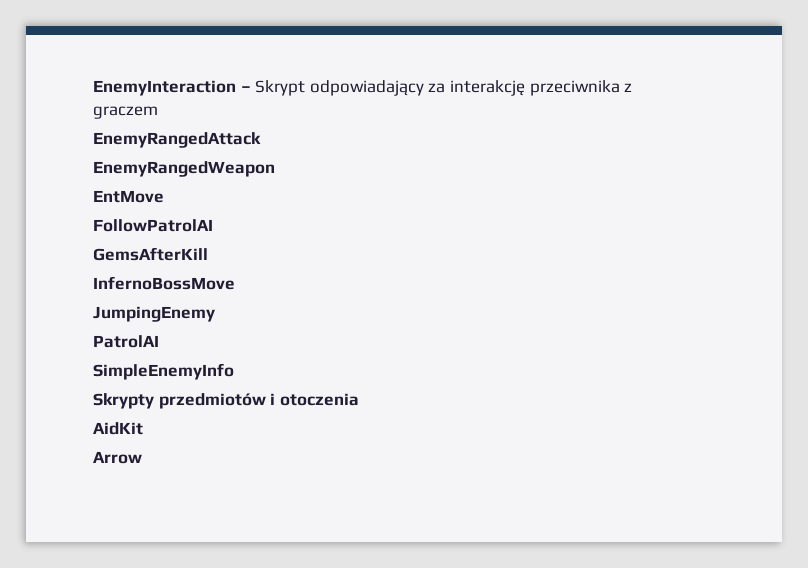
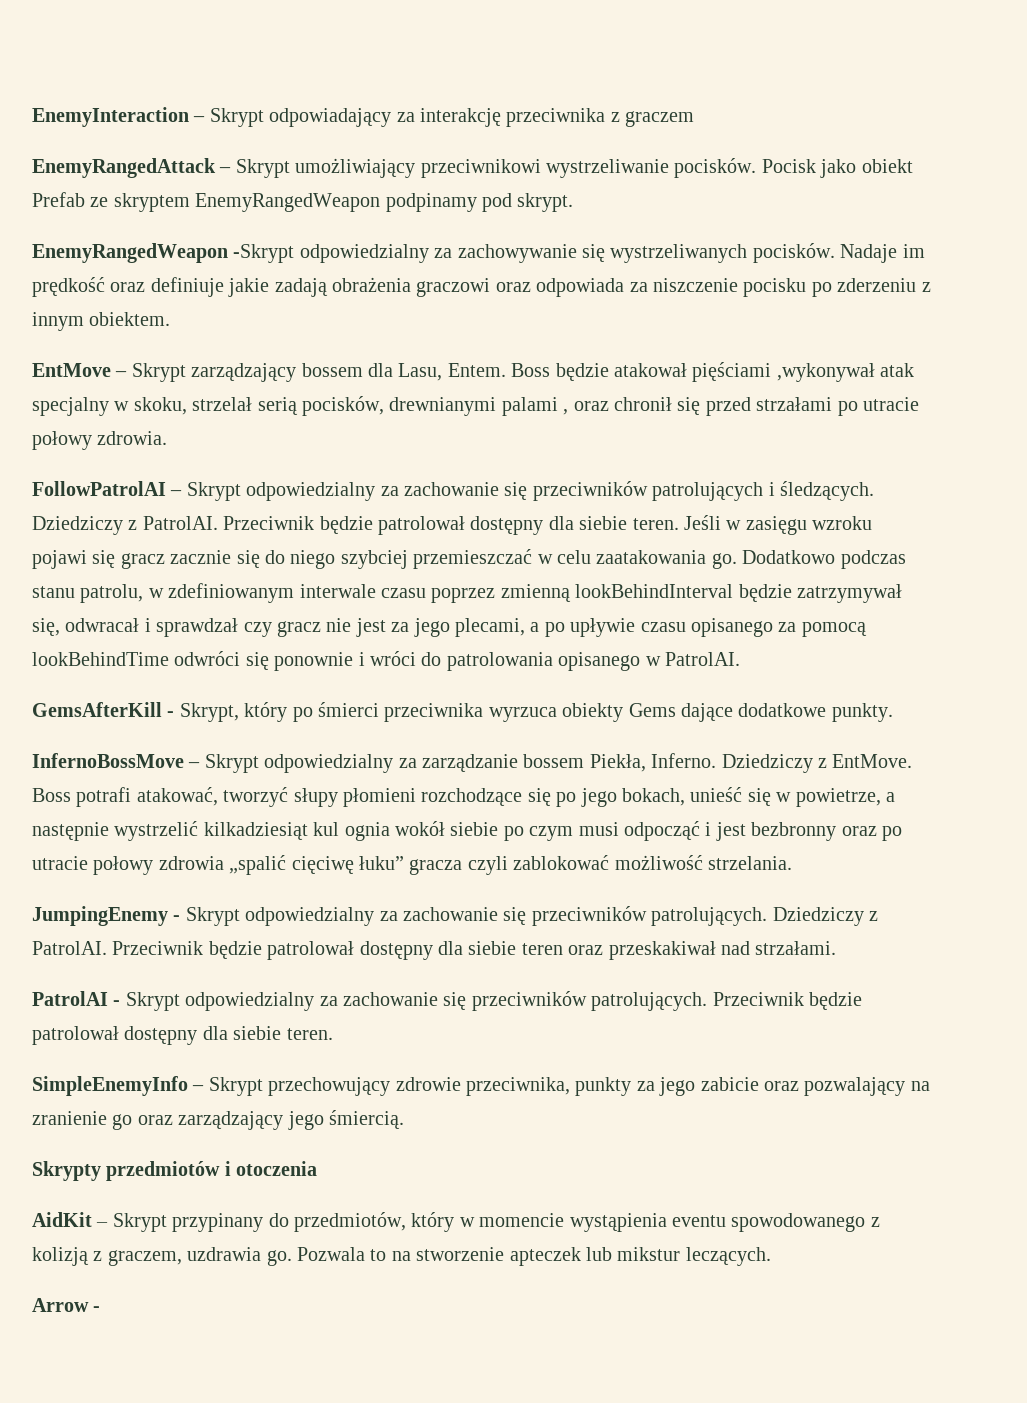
- EnemyRangedAttack
- EnemyRangedWeapon
- EntMove
- FollowPatrolAI
- GemsAfterKill
- InfernoBossMove
- JumpingEnemy
- PatrolAI
- SimpleEnemyInfo
+ EnemyRangedAttack – Skrypt umożliwiający przeciwnikowi wystrzeliwanie pocisków. Pocisk jako obiekt Prefab ze skryptem EnemyRangedWeapon podpinamy pod skrypt.
+ EnemyRangedWeapon -Skrypt odpowiedzialny za zachowywanie się wystrzeliwanych pocisków. Nadaje im prędkość oraz definiuje jakie zadają obrażenia graczowi oraz odpowiada za niszczenie pocisku po zderzeniu z innym obiektem.
+ EntMove – Skrypt zarządzający bossem dla Lasu, Entem. Boss będzie atakował pięściami ,wykonywał atak specjalny w skoku, strzelał serią pocisków, drewnianymi palami , oraz chronił się przed strzałami po utracie połowy zdrowia.
+ FollowPatrolAI – Skrypt odpowiedzialny za zachowanie się przeciwników patrolujących i śledzących. Dziedziczy z PatrolAI. Przeciwnik będzie patrolował dostępny dla siebie teren. Jeśli w zasięgu wzroku pojawi się gracz zacznie się do niego szybciej przemieszczać w celu zaatakowania go. Dodatkowo podczas stanu patrolu, w zdefiniowanym interwale czasu poprzez zmienną lookBehindInterval będzie zatrzymywał się, odwracał i sprawdzał czy gracz nie jest za jego plecami, a po upływie czasu opisanego za pomocą lookBehindTime odwróci się ponownie i wróci do patrolowania opisanego w PatrolAI.
+ GemsAfterKill - Skrypt, który po śmierci przeciwnika wyrzuca obiekty Gems dające dodatkowe punkty.
+ InfernoBossMove – Skrypt odpowiedzialny za zarządzanie bossem Piekła, Inferno. Dziedziczy z EntMove. Boss potrafi atakować, tworzyć słupy płomieni rozchodzące się po jego bokach, unieść się w powietrze, a następnie wystrzelić kilkadziesiąt kul ognia wokół siebie po czym musi odpocząć i jest bezbronny oraz po utracie połowy zdrowia „spalić cięciwę łuku” gracza czyli zablokować możliwość strzelania.
+ JumpingEnemy - Skrypt odpowiedzialny za zachowanie się przeciwników patrolujących. Dziedziczy z PatrolAI. Przeciwnik będzie patrolował dostępny dla siebie teren oraz przeskakiwał nad strzałami.
+ PatrolAI - Skrypt odpowiedzialny za zachowanie się przeciwników patrolujących. Przeciwnik będzie patrolował dostępny dla siebie teren.
+ SimpleEnemyInfo – Skrypt przechowujący zdrowie przeciwnika, punkty za jego zabicie oraz pozwalający na zranienie go oraz zarządzający jego śmiercią.
- AidKit
+ AidKit – Skrypt przypinany do przedmiotów, który w momencie wystąpienia eventu spowodowanego z kolizją z graczem, uzdrawia go. Pozwala to na stworzenie apteczek lub mikstur leczących.
- Arrow
+ Arrow -

